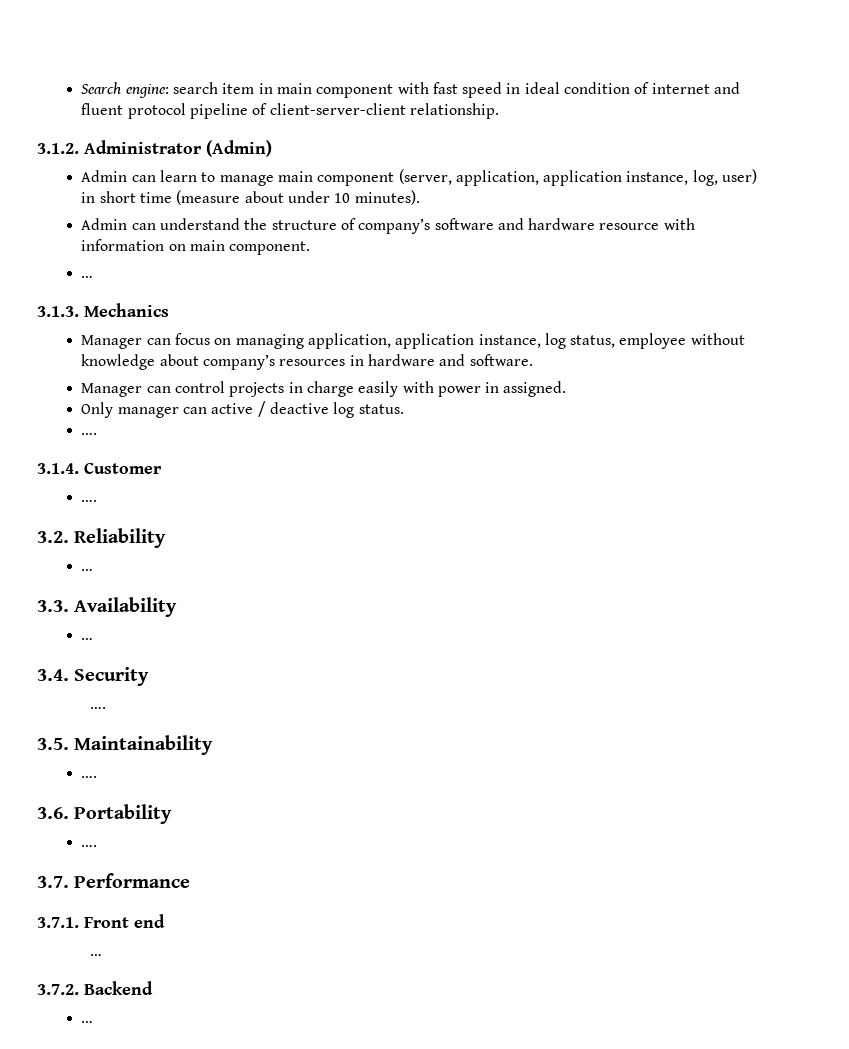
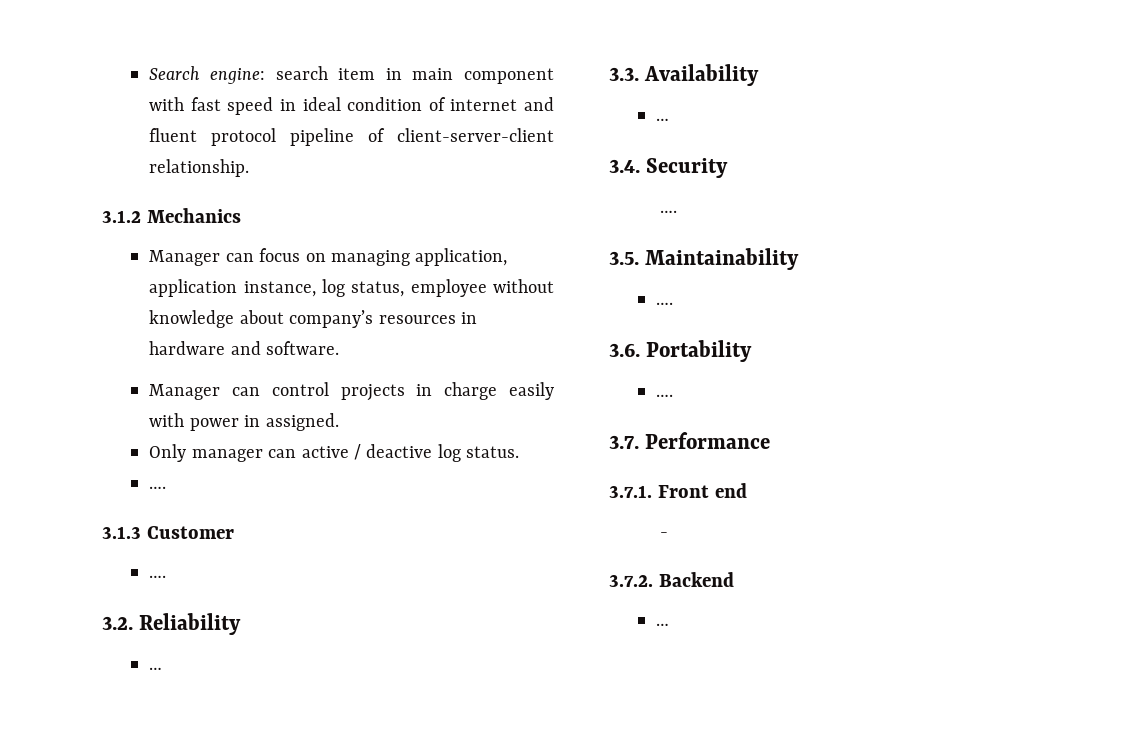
- 3.1.2. Administrator (Admin)
- Admin can learn to manage main component (server, application, application instance, log, user) in short time (measure about under 10 minutes).
- Admin can understand the structure of company’s software and hardware resource with information on main component.
- …
- 3.1.3. Mechanics
+ 3.1.2 Mechanics
- 3.1.4. Customer
+ 3.1.3 Customer
  3.7.1. Front end
- …
+ -

